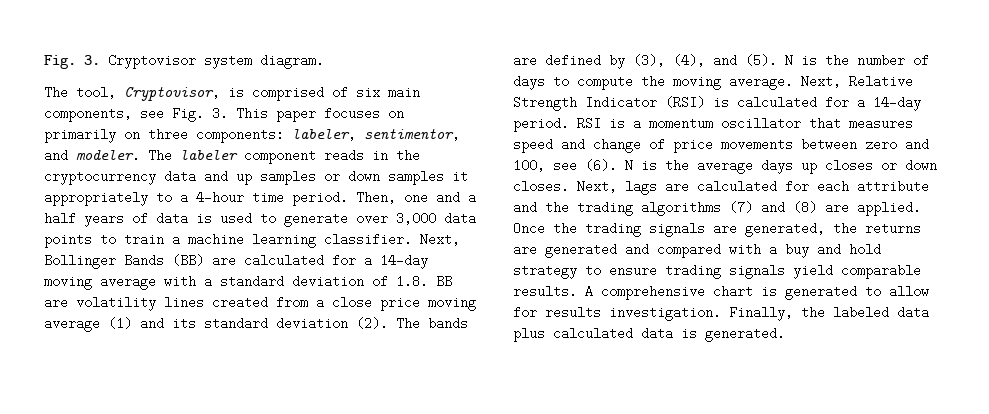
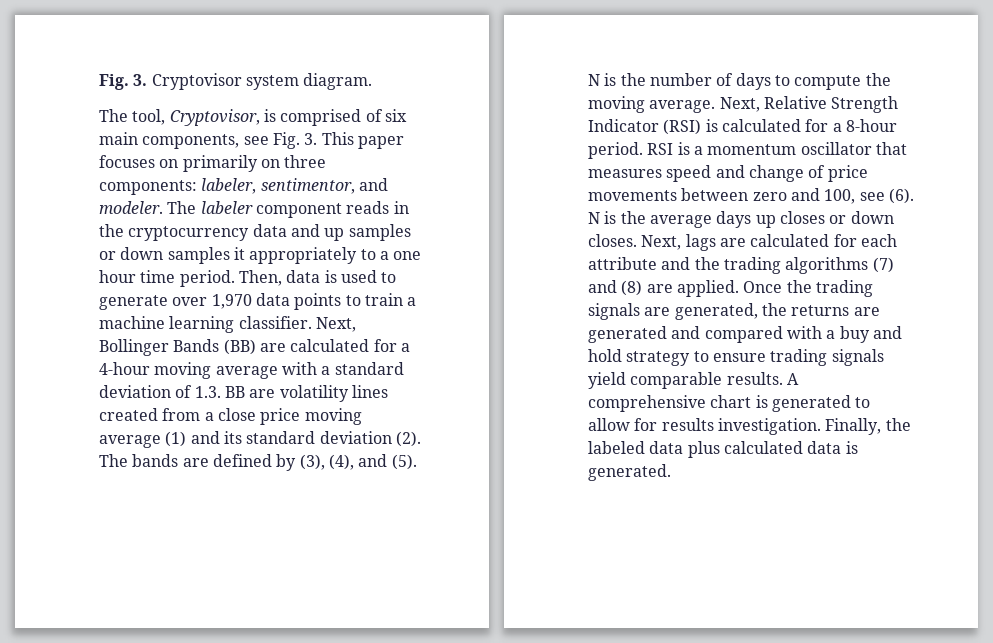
- The labeler component reads in the cryptocurrency data and up samples or down samples it appropriately to a 4-hour time period.
+ The labeler component reads in the cryptocurrency data and up samples or down samples it appropriately to a one hour time period.
- Then, one and a half years of data is used to generate over 3,000 data points to train a machine learning classifier.
+ Then, data is used to generate over 1,970 data points to train a machine learning classifier.
- Next, Bollinger Bands (BB) are calculated for a 14-day moving average with a standard deviation of 1.8. BB are volatility lines created from a close price moving average (1) and its standard deviation (2).
+ Next, Bollinger Bands (BB) are calculated for a 4-hour moving average with a standard deviation of 1.3. BB are volatility lines created from a close price moving average (1) and its standard deviation (2).
- Next, Relative Strength Indicator (RSI) is calculated for a 14-day period.
+ Next, Relative Strength Indicator (RSI) is calculated for a 8-hour period.

